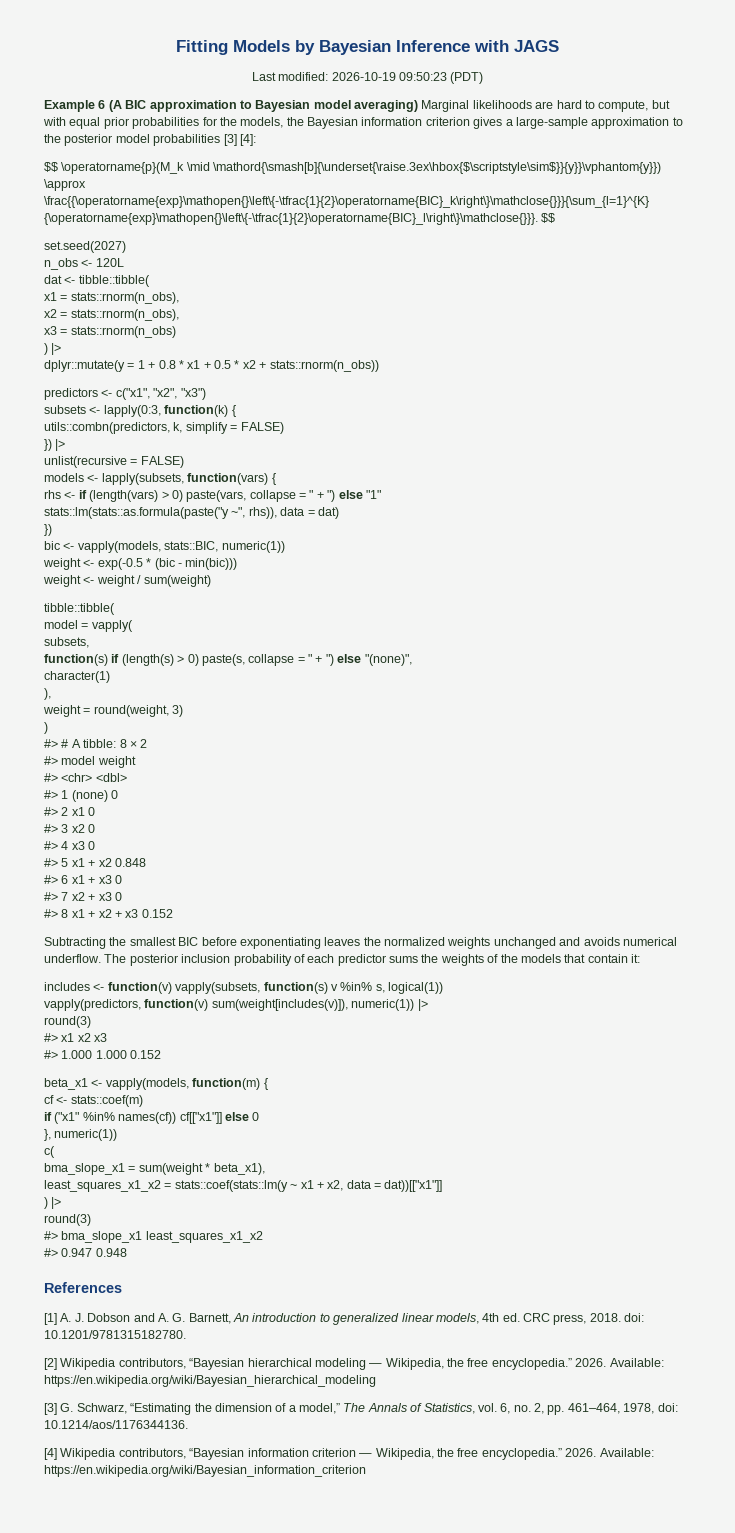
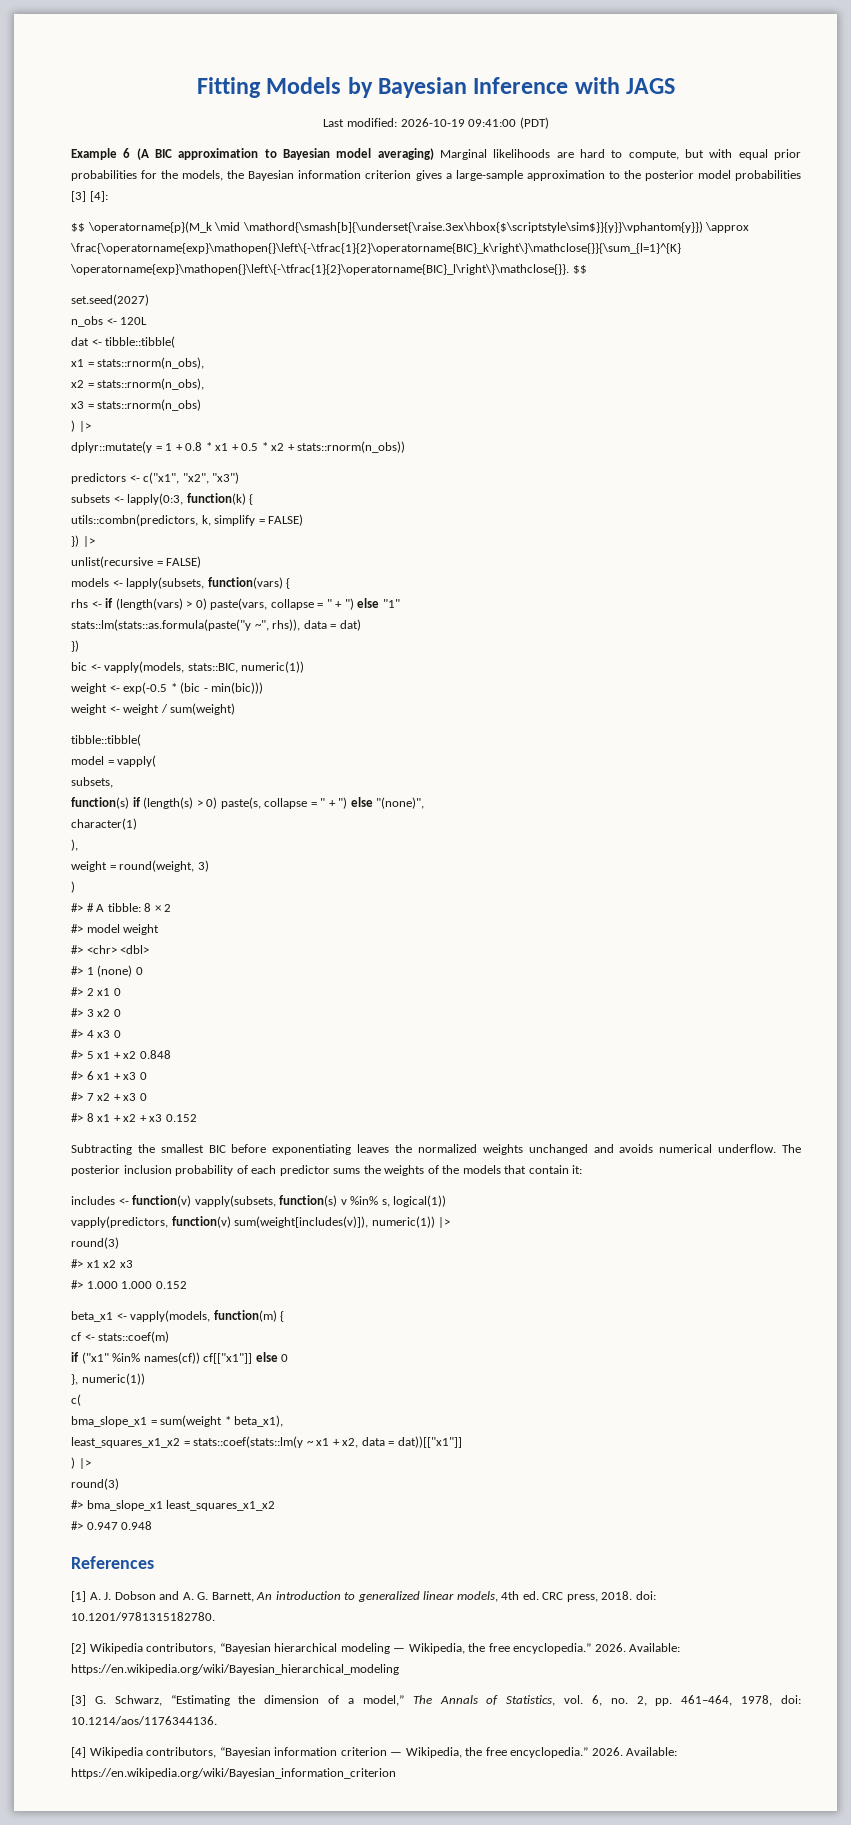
- Last modified: 2026-10-19 09:50:23 (PDT)
+ Last modified: 2026-10-19 09:41:00 (PDT)
- $$ \operatorname{p}(M_k \mid \mathord{\smash[b]{\underset{\raise.3ex\hbox{$\scriptstyle\sim$}}{y}}\vphantom{y}}) \approx \frac{{\operatorname{exp}\mathopen{}\left\{-\tfrac{1}{2}\operatorname{BIC}_k\right\}\mathclose{}}}{\sum_{l=1}^{K} {\operatorname{exp}\mathopen{}\left\{-\tfrac{1}{2}\operatorname{BIC}_l\right\}\mathclose{}}}.
+ $$ \operatorname{p}(M_k \mid \mathord{\smash[b]{\underset{\raise.3ex\hbox{$\scriptstyle\sim$}}{y}}\vphantom{y}}) \approx \frac{\operatorname{exp}\mathopen{}\left\{-\tfrac{1}{2}\operatorname{BIC}_k\right\}\mathclose{}}{\sum_{l=1}^{K} \operatorname{exp}\mathopen{}\left\{-\tfrac{1}{2}\operatorname{BIC}_l\right\}\mathclose{}}.

